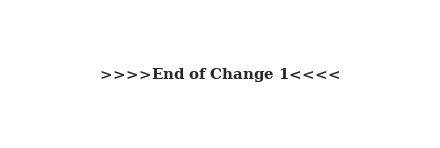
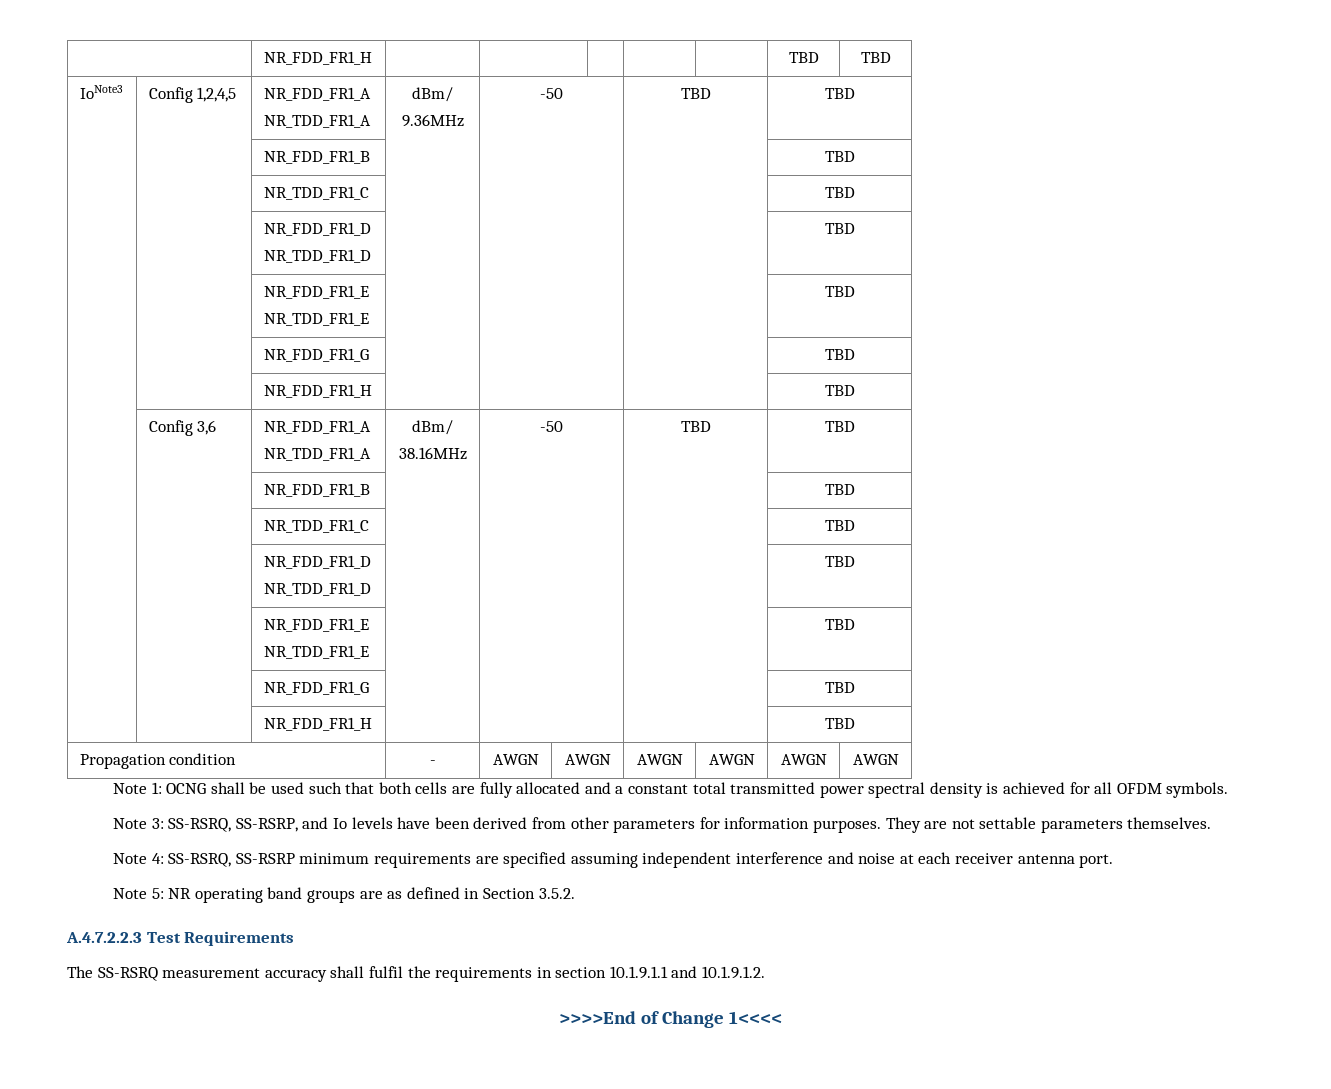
+ | NR_FDD_FR1_H | | | | | | TBD | TBD
+ IoNote3 | Config 1,2,4,5 | NR_FDD_FR1_A
+ NR_TDD_FR1_A | dBm/
+ 9.36MHz | -50 | TBD | TBD
+ | | NR_FDD_FR1_B | | | | TBD
+ | | NR_TDD_FR1_C | | | | TBD
+ | | NR_FDD_FR1_D
+ NR_TDD_FR1_D | | | | TBD
+ | | NR_FDD_FR1_E
+ NR_TDD_FR1_E | | | | TBD
+ | | NR_FDD_FR1_G | | | | TBD
+ | | NR_FDD_FR1_H | | | | TBD
+ | Config 3,6 | NR_FDD_FR1_A
+ NR_TDD_FR1_A | dBm/
+ 38.16MHz | -50 | TBD | TBD
+ | | NR_FDD_FR1_B | | | | TBD
+ | | NR_TDD_FR1_C | | | | TBD
+ | | NR_FDD_FR1_D
+ NR_TDD_FR1_D | | | | TBD
+ | | NR_FDD_FR1_E
+ NR_TDD_FR1_E | | | | TBD
+ | | NR_FDD_FR1_G | | | | TBD
+ | | NR_FDD_FR1_H | | | | TBD
+ Propagation condition | - | AWGN | AWGN | AWGN | AWGN | AWGN | AWGN
+ Note 1: OCNG shall be used such that both cells are fully allocated and a constant total transmitted power spectral density is achieved for all OFDM symbols.
+ Note 3: SS-RSRQ, SS-RSRP, and Io levels have been derived from other parameters for information purposes. They are not settable parameters themselves.
+ Note 4: SS-RSRQ, SS-RSRP minimum requirements are specified assuming independent interference and noise at each receiver antenna port.
+ Note 5: NR operating band groups are as defined in Section 3.5.2.
+ A.4.7.2.2.3 Test Requirements
+ The SS-RSRQ measurement accuracy shall fulfil the requirements in section 10.1.9.1.1 and 10.1.9.1.2.

